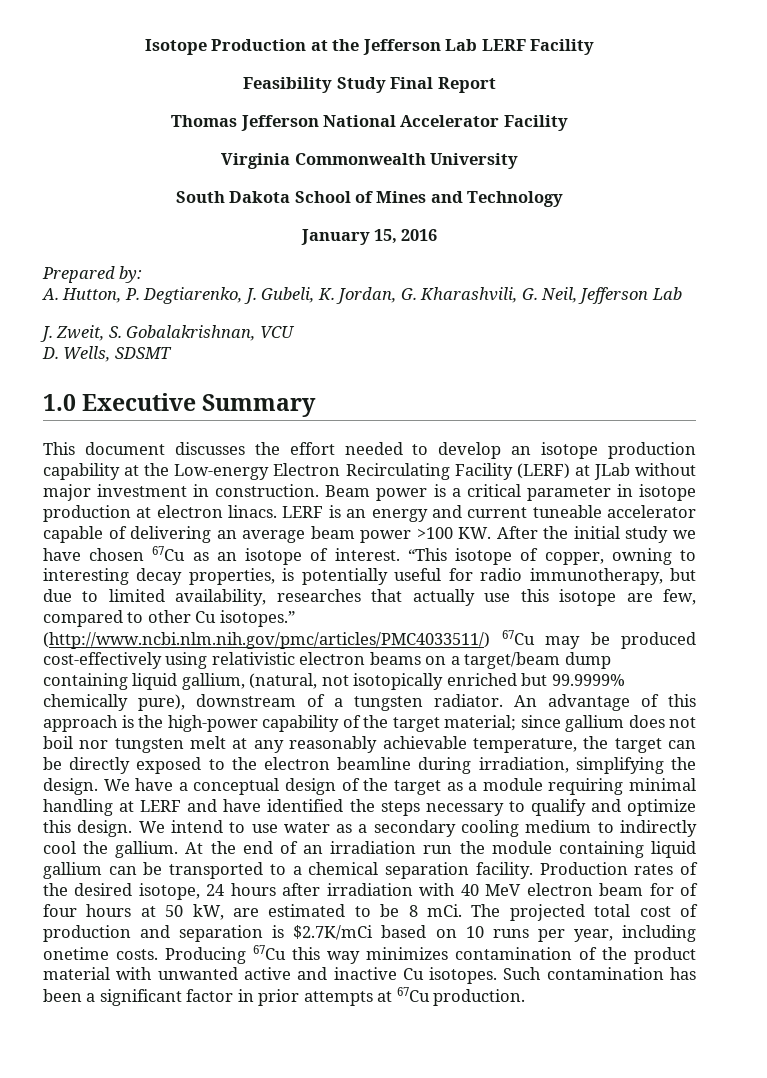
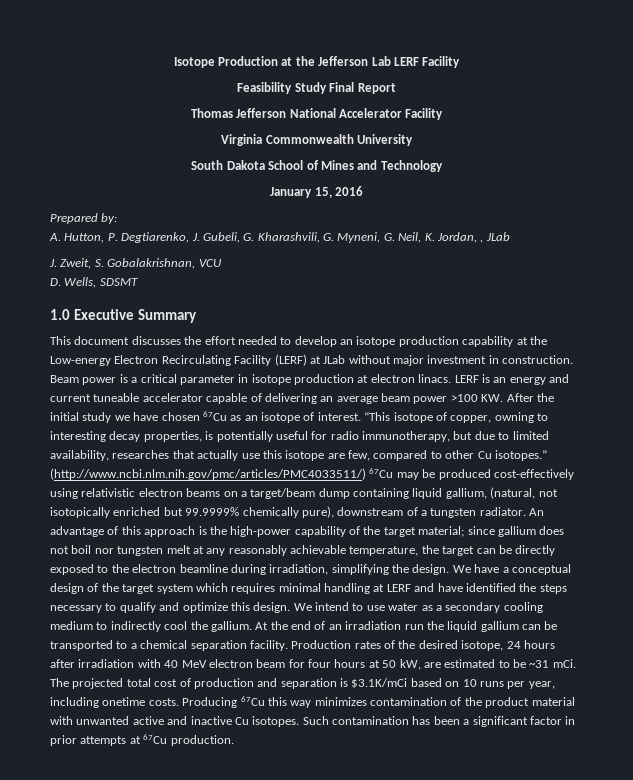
- A. Hutton, P. Degtiarenko, J. Gubeli, K. Jordan, G. Kharashvili, G. Neil, Jefferson Lab
+ A. Hutton, P. Degtiarenko, J. Gubeli, G. Kharashvili, G. Myneni, G. Neil, K. Jordan, , JLab
- We have a conceptual design of the target as a module requiring minimal handling at LERF and have identified the steps necessary to qualify and optimize this design.
+ We have a conceptual design of the target system which requires minimal handling at LERF and have identified the steps necessary to qualify and optimize this design.
- At the end of an irradiation run the module containing liquid gallium can be transported to a chemical separation facility.
+ At the end of an irradiation run the liquid gallium can be transported to a chemical separation facility.
- Production rates of the desired isotope, 24 hours after irradiation with 40 MeV electron beam for of four hours at 50 kW, are estimated to be 8 mCi.
+ Production rates of the desired isotope, 24 hours after irradiation with 40 MeV electron beam for four hours at 50 kW, are estimated to be ~31 mCi.
- The projected total cost of production and separation is $2.7K/mCi based on 10 runs per year, including onetime costs.
+ The projected total cost of production and separation is $3.1K/mCi based on 10 runs per year, including onetime costs.

